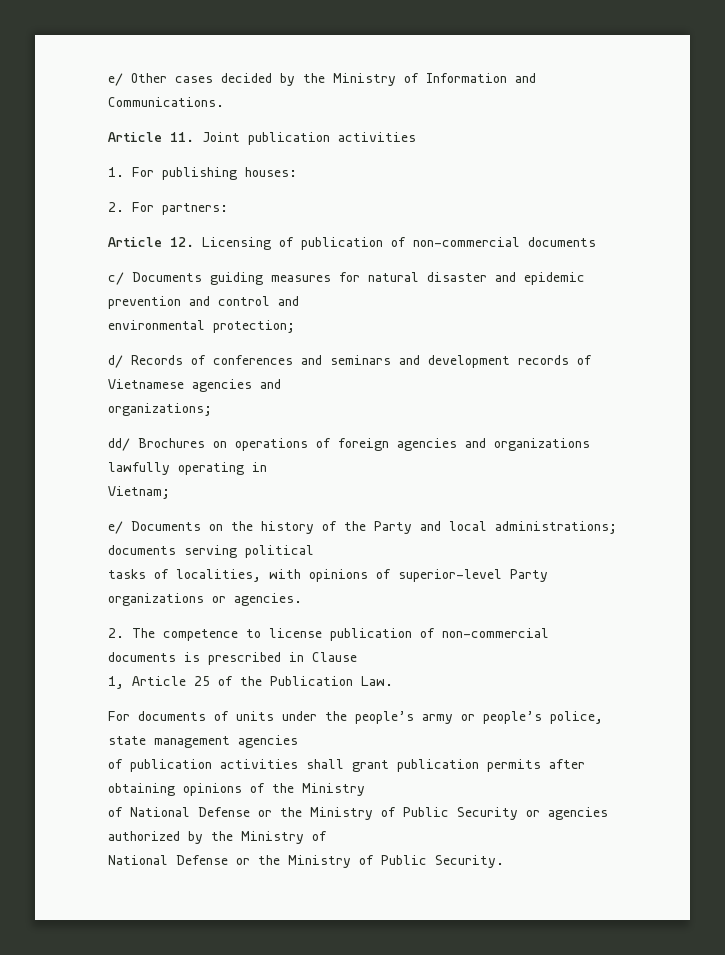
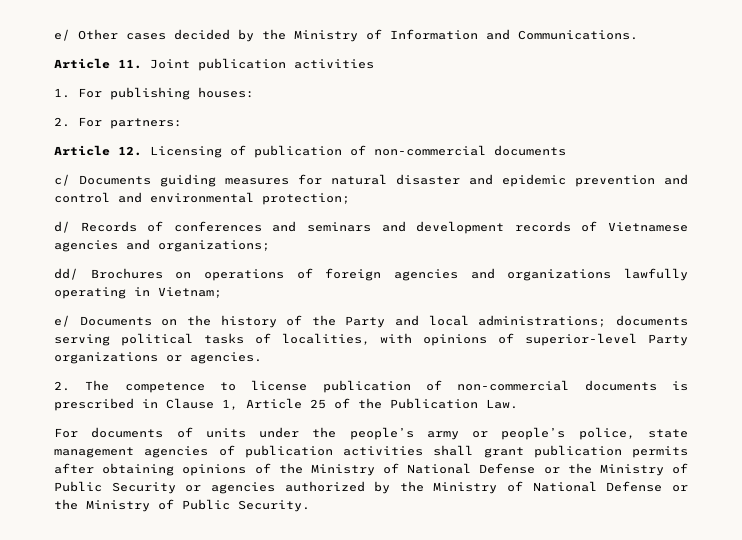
- c/ Documents guiding measures for natural disaster and epidemic prevention and control and
- environmental protection;
+ c/ Documents guiding measures for natural disaster and epidemic prevention and control and environmental protection;
- d/ Records of conferences and seminars and development records of Vietnamese agencies and
- organizations;
+ d/ Records of conferences and seminars and development records of Vietnamese agencies and organizations;
- dd/ Brochures on operations of foreign agencies and organizations lawfully operating in
- Vietnam;
+ dd/ Brochures on operations of foreign agencies and organizations lawfully operating in Vietnam;
- e/ Documents on the history of the Party and local administrations; documents serving political
- tasks of localities, with opinions of superior-level Party organizations or agencies.
+ e/ Documents on the history of the Party and local administrations; documents serving political tasks of localities, with opinions of superior-level Party organizations or agencies.
- 2. The competence to license publication of non-commercial documents is prescribed in Clause
- 1, Article 25 of the Publication Law.
+ 2. The competence to license publication of non-commercial documents is prescribed in Clause 1, Article 25 of the Publication Law.
- For documents of units under the people’s army or people’s police, state management agencies
- of publication activities shall grant publication permits after obtaining opinions of the Ministry
- of National Defense or the Ministry of Public Security or agencies authorized by the Ministry of
- National Defense or the Ministry of Public Security.
+ For documents of units under the people’s army or people’s police, state management agencies of publication activities shall grant publication permits after obtaining opinions of the Ministry of National Defense or the Ministry of Public Security or agencies authorized by the Ministry of National Defense or the Ministry of Public Security.

